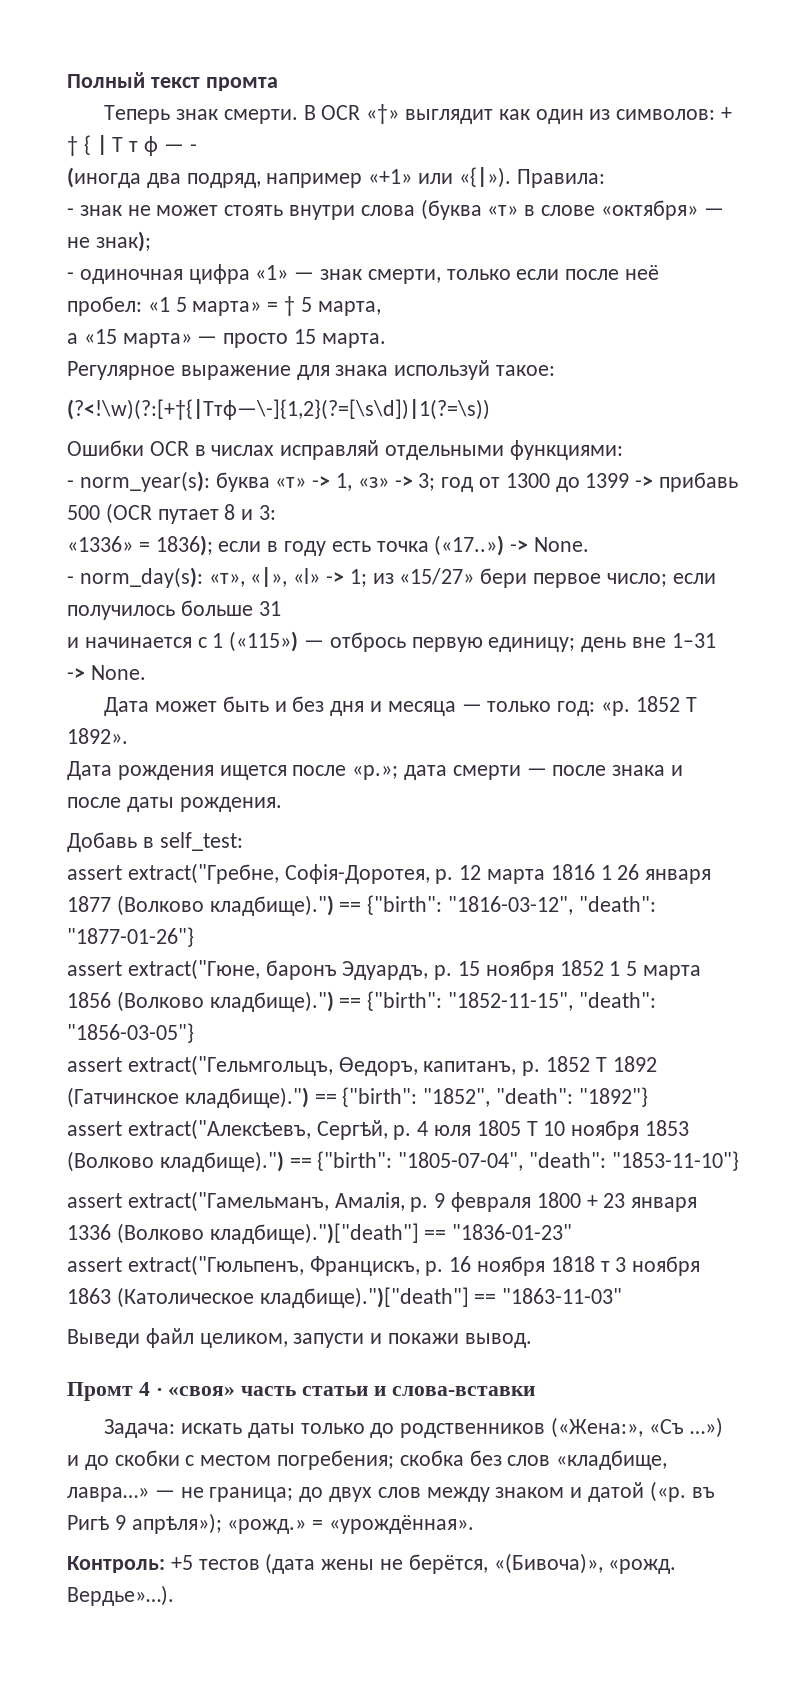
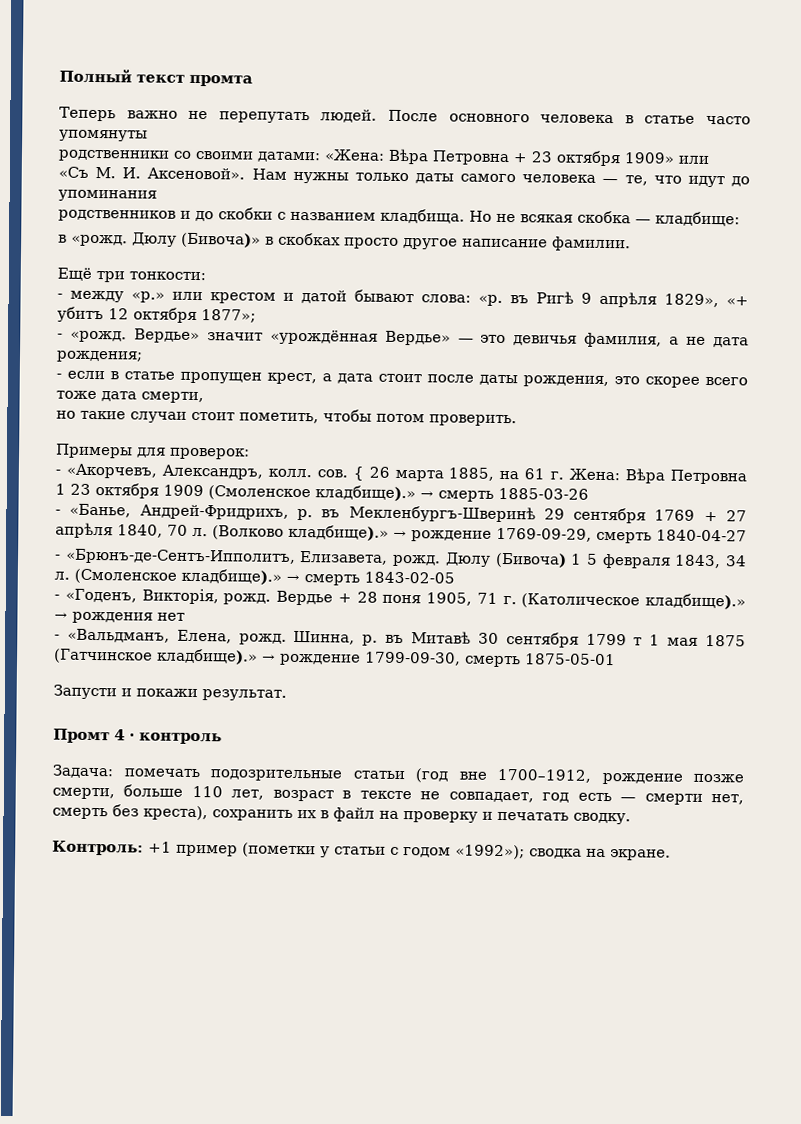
- Теперь знак смерти. В OCR «†» выглядит как один из символов: + † { | Т т ф — -
- (иногда два подряд, например «+1» или «{|»). Правила:
- - знак не может стоять внутри слова (буква «т» в слове «октября» — не знак);
- - одиночная цифра «1» — знак смерти, только если после неё пробел: «1 5 марта» = † 5 марта,
- а «15 марта» — просто 15 марта.
- Регулярное выражение для знака используй такое:
- (?<!\w)(?:[+†{|Ттф—\-]{1,2}(?=[\s\d])|1(?=\s))
- Ошибки OCR в числах исправляй отдельными функциями:
- - norm_year(s): буква «т» -> 1, «з» -> 3; год от 1300 до 1399 -> прибавь 500 (OCR путает 8 и 3:
- «1336» = 1836); если в году есть точка («17..») -> None.
- - norm_day(s): «т», «|», «l» -> 1; из «15/27» бери первое число; если получилось больше 31
- и начинается с 1 («115») — отбрось первую единицу; день вне 1–31 -> None.
- Дата может быть и без дня и месяца — только год: «р. 1852 Т 1892».
- Дата рождения ищется после «р.»; дата смерти — после знака и после даты рождения.
- Добавь в self_test:
- assert extract("Гребне, Софія-Доротея, р. 12 марта 1816 1 26 января 1877 (Волково кладбище).") == {"birth": "1816-03-12", "death": "1877-01-26"}
- assert extract("Гюне, баронъ Эдуардъ, р. 15 ноября 1852 1 5 марта 1856 (Волково кладбище).") == {"birth": "1852-11-15", "death": "1856-03-05"}
- assert extract("Гельмгольцъ, Ѳедоръ, капитанъ, р. 1852 Т 1892 (Гатчинское кладбище).") == {"birth": "1852", "death": "1892"}
- assert extract("Алексѣевъ, Сергѣй, р. 4 юля 1805 Т 10 ноября 1853 (Волково кладбище).") == {"birth": "1805-07-04", "death": "1853-11-10"}
- assert extract("Гамельманъ, Амалія, р. 9 февраля 1800 + 23 января 1336 (Волково кладбище).")["death"] == "1836-01-23"
- assert extract("Гюльпенъ, Францискъ, р. 16 ноября 1818 т 3 ноября 1863 (Католическое кладбище).")["death"] == "1863-11-03"
- Выведи файл целиком, запусти и покажи вывод.
+ Теперь важно не перепутать людей. После основного человека в статье часто упомянуты
+ родственники со своими датами: «Жена: Вѣра Петровна + 23 октября 1909» или
+ «Съ М. И. Аксеновой». Нам нужны только даты самого человека — те, что идут до упоминания
+ родственников и до скобки с названием кладбища. Но не всякая скобка — кладбище:
+ в «рожд. Дюлу (Бивоча)» в скобках просто другое написание фамилии.
+ Ещё три тонкости:
+ - между «р.» или крестом и датой бывают слова: «р. въ Ригѣ 9 апрѣля 1829», «+ убитъ 12 октября 1877»;
+ - «рожд. Вердье» значит «урождённая Вердье» — это девичья фамилия, а не дата рождения;
+ - если в статье пропущен крест, а дата стоит после даты рождения, это скорее всего тоже дата смерти,
+ но такие случаи стоит пометить, чтобы потом проверить.
+ Примеры для проверок:
+ - «Акорчевъ, Александръ, колл. сов. { 26 марта 1885, на 61 г. Жена: Вѣра Петровна 1 23 октября 1909 (Смоленское кладбище).» → смерть 1885-03-26
+ - «Банье, Андрей-Фридрихъ, р. въ Мекленбургъ-Шверинѣ 29 сентября 1769 + 27 апрѣля 1840, 70 л. (Волково кладбище).» → рождение 1769-09-29, смерть 1840-04-27
+ - «Брюнъ-де-Сентъ-Ипполитъ, Елизавета, рожд. Дюлу (Бивоча) 1 5 февраля 1843, 34 л. (Смоленское кладбище).» → смерть 1843-02-05
+ - «Годенъ, Викторія, рожд. Вердье + 28 поня 1905, 71 г. (Католическое кладбище).» → рождения нет
+ - «Вальдманъ, Елена, рожд. Шинна, р. въ Митавѣ 30 сентября 1799 т 1 мая 1875 (Гатчинское кладбище).» → рождение 1799-09-30, смерть 1875-05-01
+ Запусти и покажи результат.
- Промт 4 · «своя» часть статьи и слова-вставки
- Задача: искать даты только до родственников («Жена:», «Съ …») и до скобки с местом погребения; скобка без слов «кладбище, лавра…» — не граница; до двух слов между знаком и датой («р. въ Ригѣ 9 апрѣля»); «рожд.» = «урождённая».
- Контроль: +5 тестов (дата жены не берётся, «(Бивоча)», «рожд. Вердье»…).
+ Промт 4 · контроль
+ Задача: помечать подозрительные статьи (год вне 1700–1912, рождение позже смерти, больше 110 лет, возраст в тексте не совпадает, год есть — смерти нет, смерть без креста), сохранить их в файл на проверку и печатать сводку.
+ Контроль: +1 пример (пометки у статьи с годом «1992»); сводка на экране.

